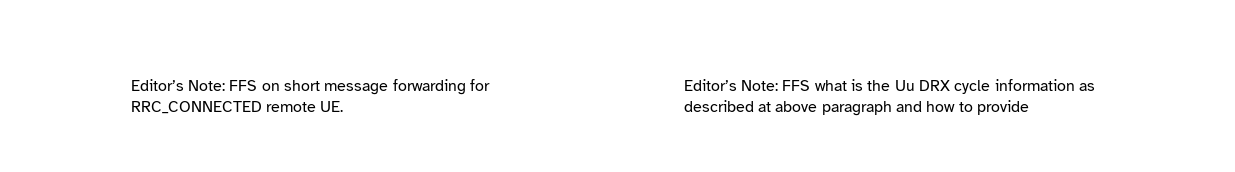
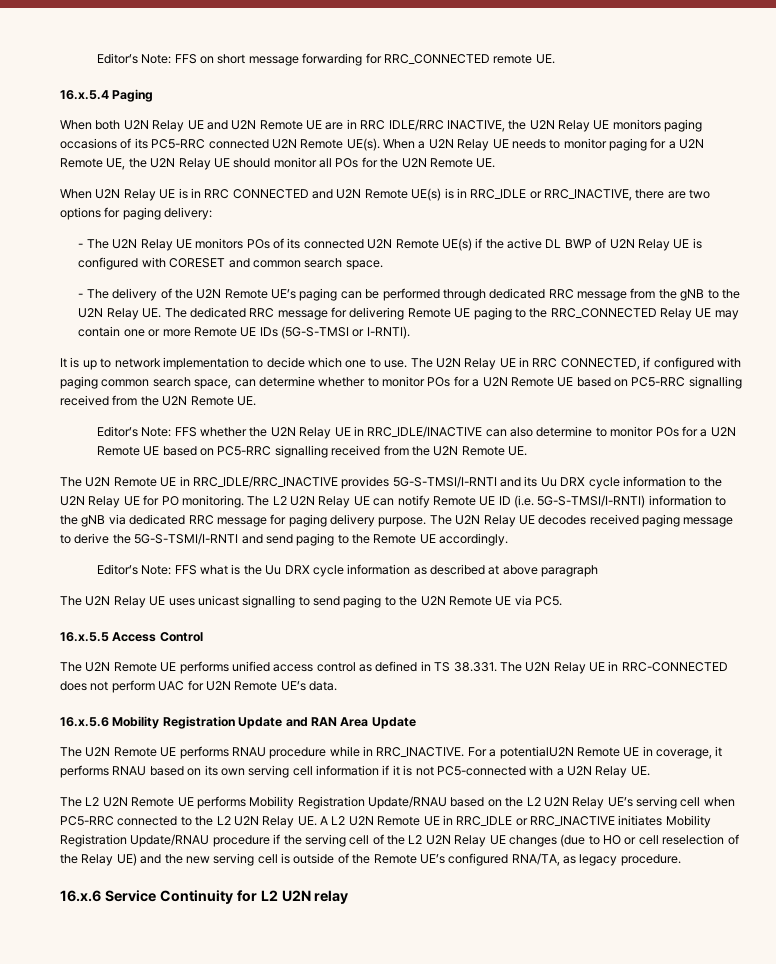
+ 16.x.5.4 Paging
+ When both U2N Relay UE and U2N Remote UE are in RRC IDLE/RRC INACTIVE, the U2N Relay UE monitors paging occasions of its PC5-RRC connected U2N Remote UE(s). When a U2N Relay UE needs to monitor paging for a U2N Remote UE, the U2N Relay UE should monitor all POs for the U2N Remote UE.
+ When U2N Relay UE is in RRC CONNECTED and U2N Remote UE(s) is in RRC_IDLE or RRC_INACTIVE, there are two options for paging delivery:
+ - The U2N Relay UE monitors POs of its connected U2N Remote UE(s) if the active DL BWP of U2N Relay UE is configured with CORESET and common search space.
+ - The delivery of the U2N Remote UE’s paging can be performed through dedicated RRC message from the gNB to the U2N Relay UE. The dedicated RRC message for delivering Remote UE paging to the RRC_CONNECTED Relay UE may contain one or more Remote UE IDs (5G-S-TMSI or I-RNTI).
+ It is up to network implementation to decide which one to use. The U2N Relay UE in RRC CONNECTED, if configured with paging common search space, can determine whether to monitor POs for a U2N Remote UE based on PC5-RRC signalling received from the U2N Remote UE.
+ Editor’s Note: FFS whether the U2N Relay UE in RRC_IDLE/INACTIVE can also determine to monitor POs for a U2N Remote UE based on PC5-RRC signalling received from the U2N Remote UE.
+ The U2N Remote UE in RRC_IDLE/RRC_INACTIVE provides 5G-S-TMSI/I-RNTI and its Uu DRX cycle information to the U2N Relay UE for PO monitoring. The L2 U2N Relay UE can notify Remote UE ID (i.e. 5G-S-TMSI/I-RNTI) information to the gNB via dedicated RRC message for paging delivery purpose. The U2N Relay UE decodes received paging message to derive the 5G-S-TSMI/I-RNTI and send paging to the Remote UE accordingly.
- Editor’s Note: FFS what is the Uu DRX cycle information as described at above paragraph and how to provide
+ Editor’s Note: FFS what is the Uu DRX cycle information as described at above paragraph
+ The U2N Relay UE uses unicast signalling to send paging to the U2N Remote UE via PC5.
+ 16.x.5.5 Access Control
+ The U2N Remote UE performs unified access control as defined in TS 38.331. The U2N Relay UE in RRC-CONNECTED does not perform UAC for U2N Remote UE’s data.
+ 16.x.5.6 Mobility Registration Update and RAN Area Update
+ The U2N Remote UE performs RNAU procedure while in RRC_INACTIVE. For a potentialU2N Remote UE in coverage, it performs RNAU based on its own serving cell information if it is not PC5-connected with a U2N Relay UE.
+ The L2 U2N Remote UE performs Mobility Registration Update/RNAU based on the L2 U2N Relay UE’s serving cell when PC5-RRC connected to the L2 U2N Relay UE. A L2 U2N Remote UE in RRC_IDLE or RRC_INACTIVE initiates Mobility Registration Update/RNAU procedure if the serving cell of the L2 U2N Relay UE changes (due to HO or cell reselection of the Relay UE) and the new serving cell is outside of the Remote UE’s configured RNA/TA, as legacy procedure.
+ 16.x.6 Service Continuity for L2 U2N relay

